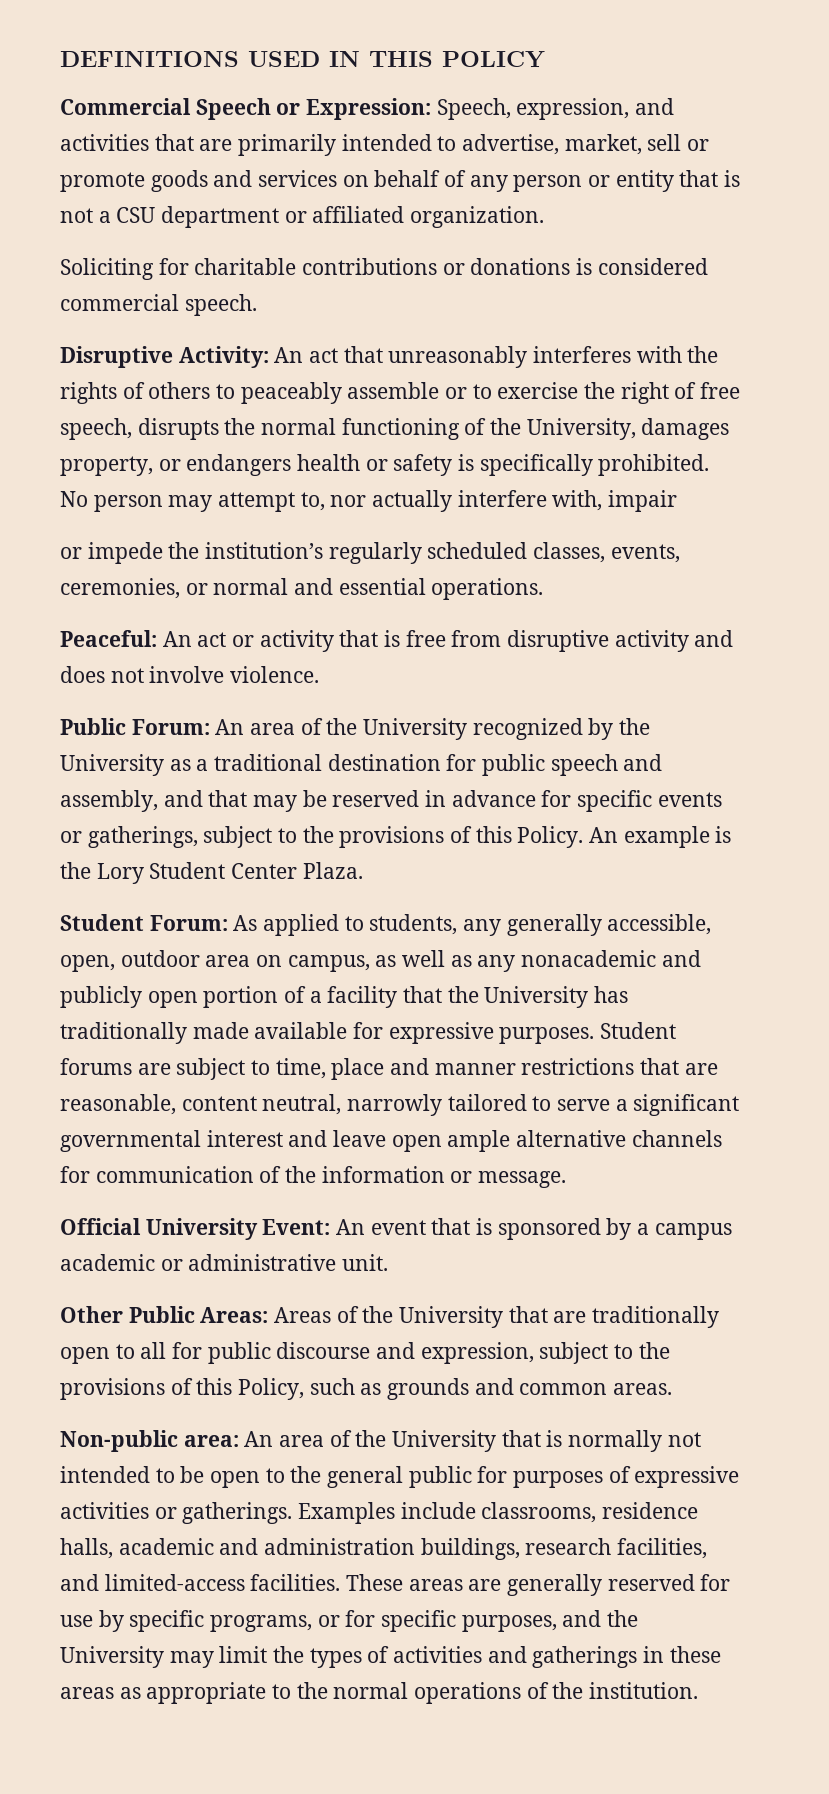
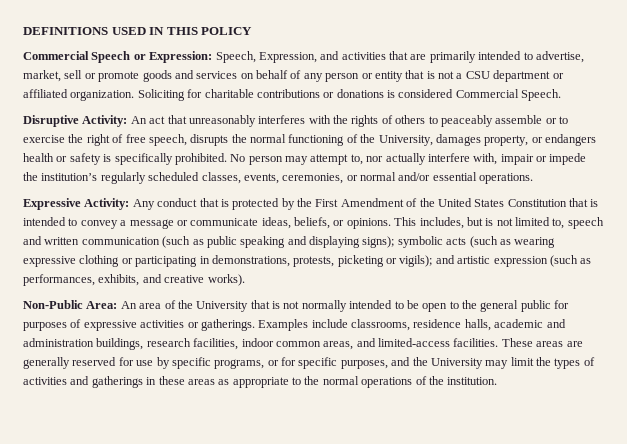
- Commercial Speech or Expression: Speech, expression, and activities that are primarily intended to advertise, market, sell or promote goods and services on behalf of any person or entity that is not a CSU department or affiliated organization.
- Soliciting for charitable contributions or donations is considered commercial speech.
+ Commercial Speech or Expression: Speech, Expression, and activities that are primarily intended to advertise, market, sell or promote goods and services on behalf of any person or entity that is not a CSU department or affiliated organization. Soliciting for charitable contributions or donations is considered Commercial Speech.
- No person may attempt to, nor actually interfere with, impair
- or impede the institution’s regularly scheduled classes, events, ceremonies, or normal and essential operations.
+ No person may attempt to, nor actually interfere with, impair or impede the institution’s regularly scheduled classes, events, ceremonies, or normal and/or essential operations.
- Peaceful: An act or activity that is free from disruptive activity and does not involve violence.
- Public Forum: An area of the University recognized by the University as a traditional destination for public speech and assembly, and that may be reserved in advance for specific events or gatherings, subject to the provisions of this Policy. An example is the Lory Student Center Plaza.
- Student Forum: As applied to students, any generally accessible, open, outdoor area on campus, as well as any nonacademic and publicly open portion of a facility that the University has traditionally made available for expressive purposes. Student forums are subject to time, place and manner restrictions that are reasonable, content neutral, narrowly tailored to serve a significant governmental interest and leave open ample alternative channels for communication of the information or message.
- Official University Event: An event that is sponsored by a campus academic or administrative unit.
- Other Public Areas: Areas of the University that are traditionally open to all for public discourse and expression, subject to the provisions of this Policy, such as grounds and common areas.
- Non-public area: An area of the University that is normally not intended to be open to the general public for purposes of expressive activities or gatherings.
+ Expressive Activity: Any conduct that is protected by the First Amendment of the United States Constitution that is intended to convey a message or communicate ideas, beliefs, or opinions. This includes, but is not limited to, speech and written communication (such as public speaking and displaying signs); symbolic acts (such as wearing expressive clothing or participating in demonstrations, protests, picketing or vigils); and artistic expression (such as performances, exhibits, and creative works).
+ Non-Public Area: An area of the University that is not normally intended to be open to the general public for purposes of expressive activities or gatherings.
- Examples include classrooms, residence halls, academic and administration buildings, research facilities, and limited-access facilities.
+ Examples include classrooms, residence halls, academic and administration buildings, research facilities, indoor common areas, and limited-access facilities.

